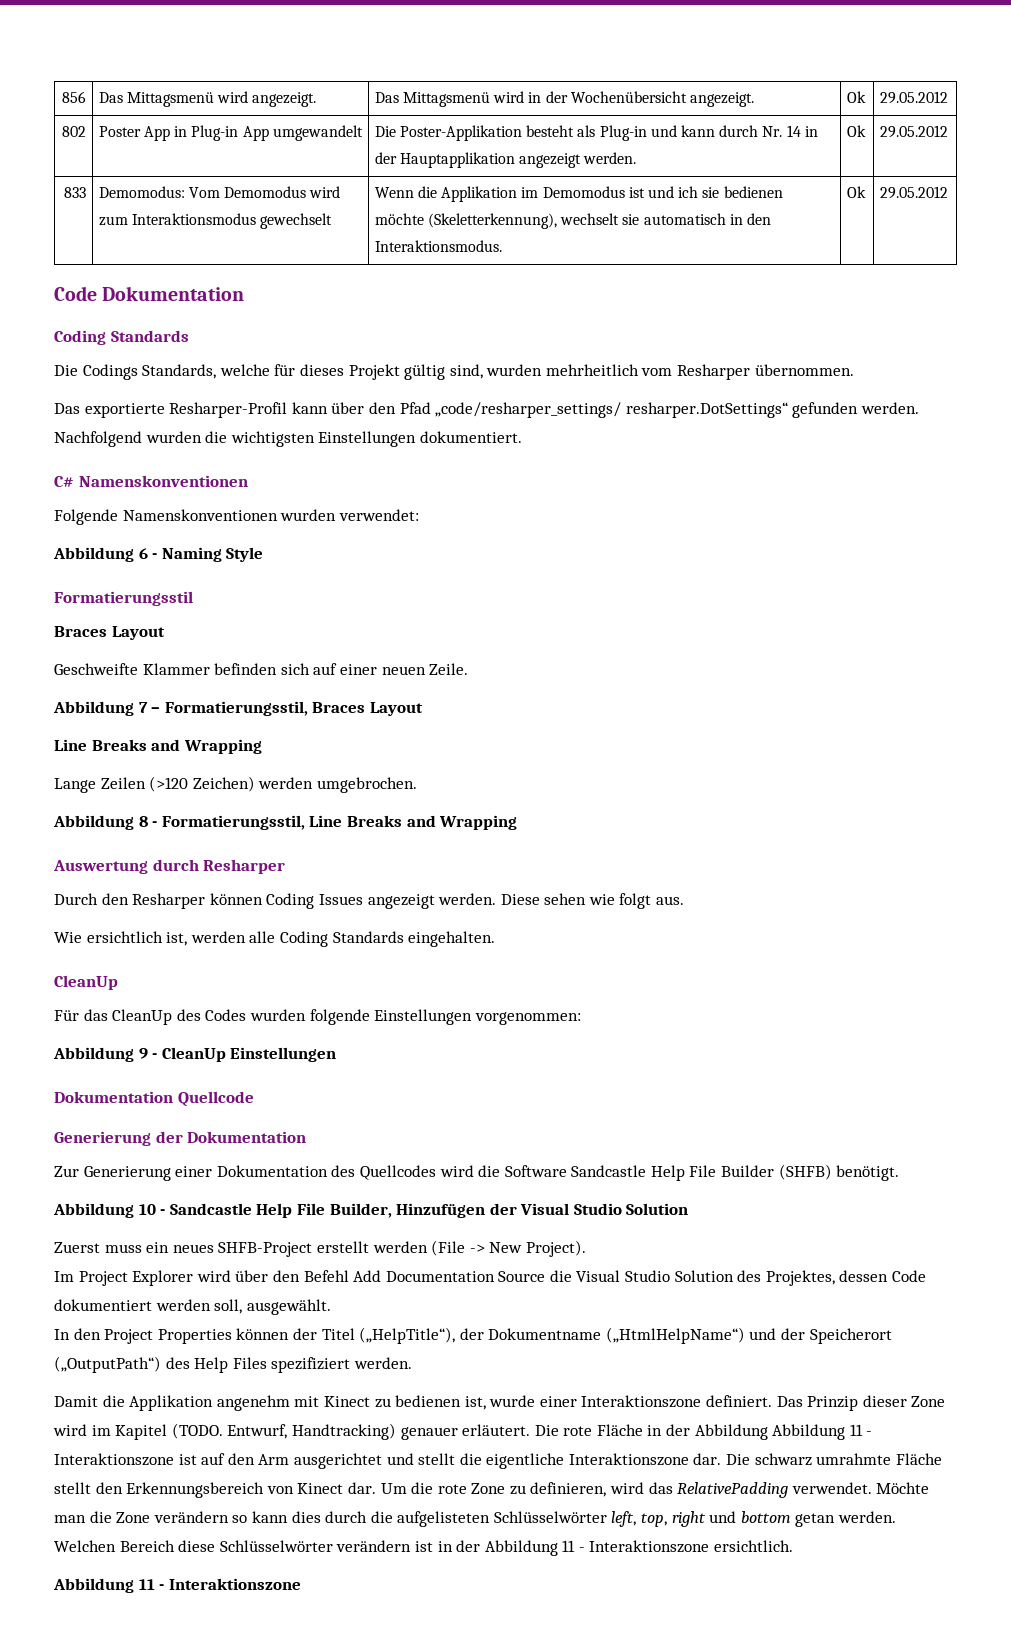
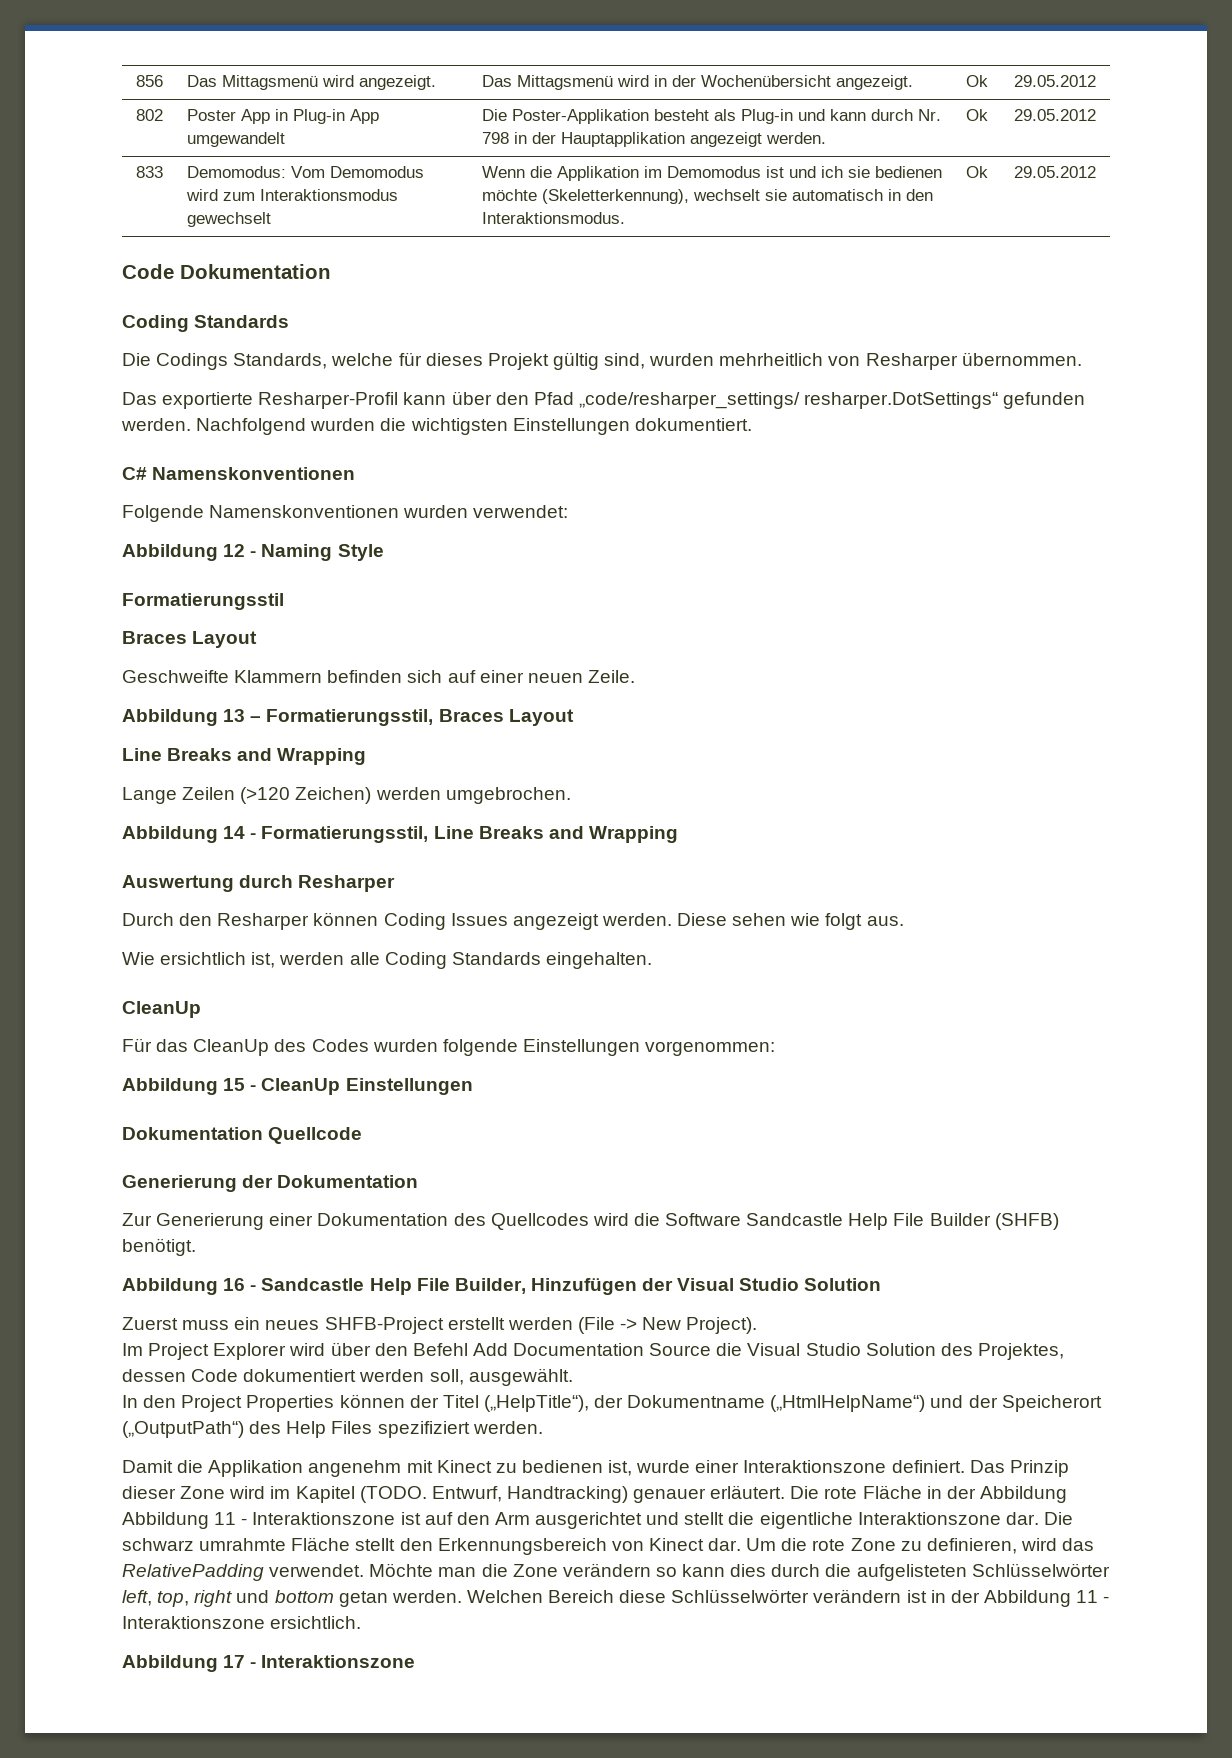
- 802 | Poster App in Plug-in App umgewandelt | Die Poster-Applikation besteht als Plug-in und kann durch Nr. 14 in der Hauptapplikation angezeigt werden. | Ok | 29.05.2012
+ 802 | Poster App in Plug-in App umgewandelt | Die Poster-Applikation besteht als Plug-in und kann durch Nr. 798 in der Hauptapplikation angezeigt werden. | Ok | 29.05.2012
- Die Codings Standards, welche für dieses Projekt gültig sind, wurden mehrheitlich vom Resharper übernommen.
+ Die Codings Standards, welche für dieses Projekt gültig sind, wurden mehrheitlich von Resharper übernommen.
- Abbildung 6 - Naming Style
+ Abbildung 12 - Naming Style
- Geschweifte Klammer befinden sich auf einer neuen Zeile.
+ Geschweifte Klammern befinden sich auf einer neuen Zeile.
- Abbildung 7 – Formatierungsstil, Braces Layout
+ Abbildung 13 – Formatierungsstil, Braces Layout
- Abbildung 8 - Formatierungsstil, Line Breaks and Wrapping
+ Abbildung 14 - Formatierungsstil, Line Breaks and Wrapping
- Abbildung 9 - CleanUp Einstellungen
+ Abbildung 15 - CleanUp Einstellungen
- Abbildung 10 - Sandcastle Help File Builder, Hinzufügen der Visual Studio Solution
+ Abbildung 16 - Sandcastle Help File Builder, Hinzufügen der Visual Studio Solution
  Welchen Bereich diese Schlüsselwörter verändern ist in der Abbildung 11 - Interaktionszone ersichtlich.
- Abbildung 11 - Interaktionszone
+ Abbildung 17 - Interaktionszone

